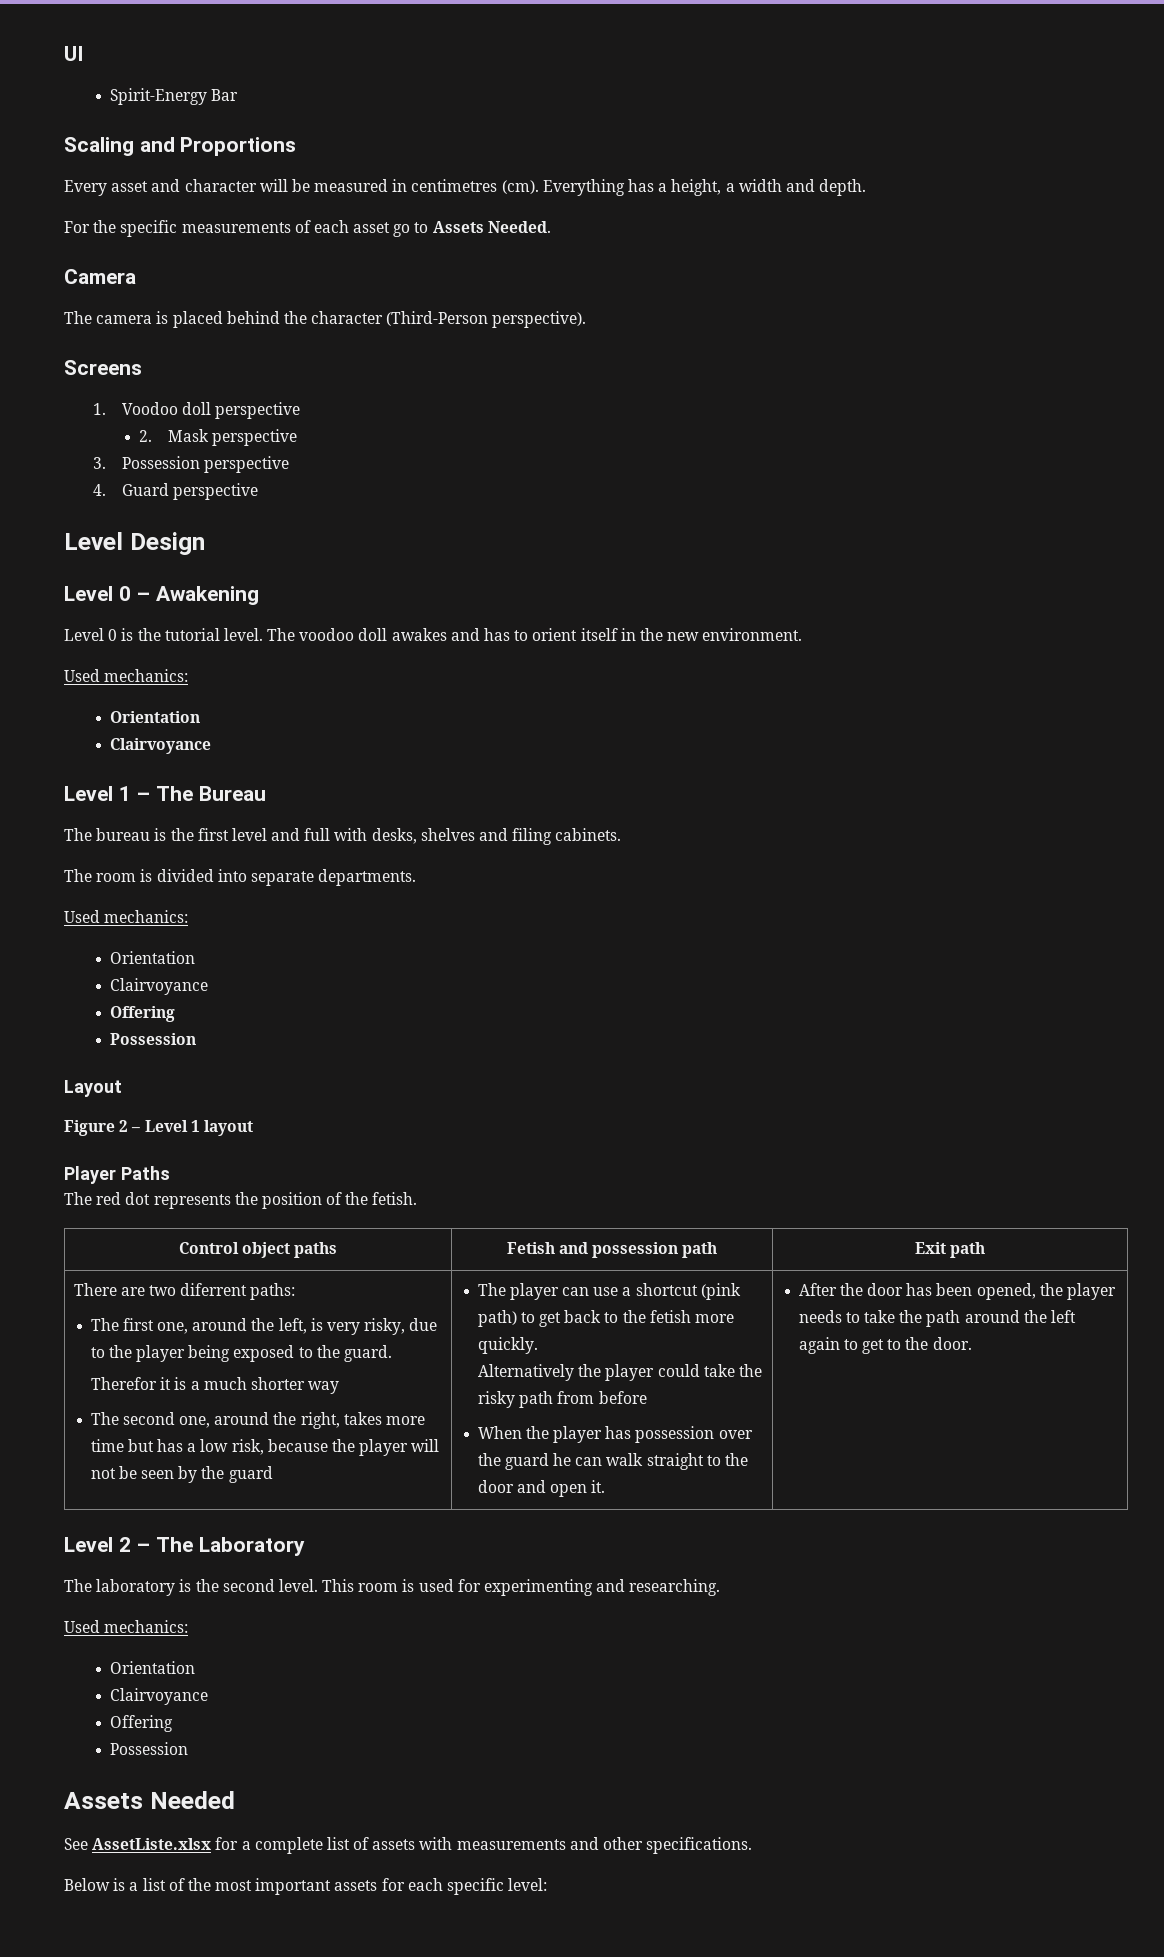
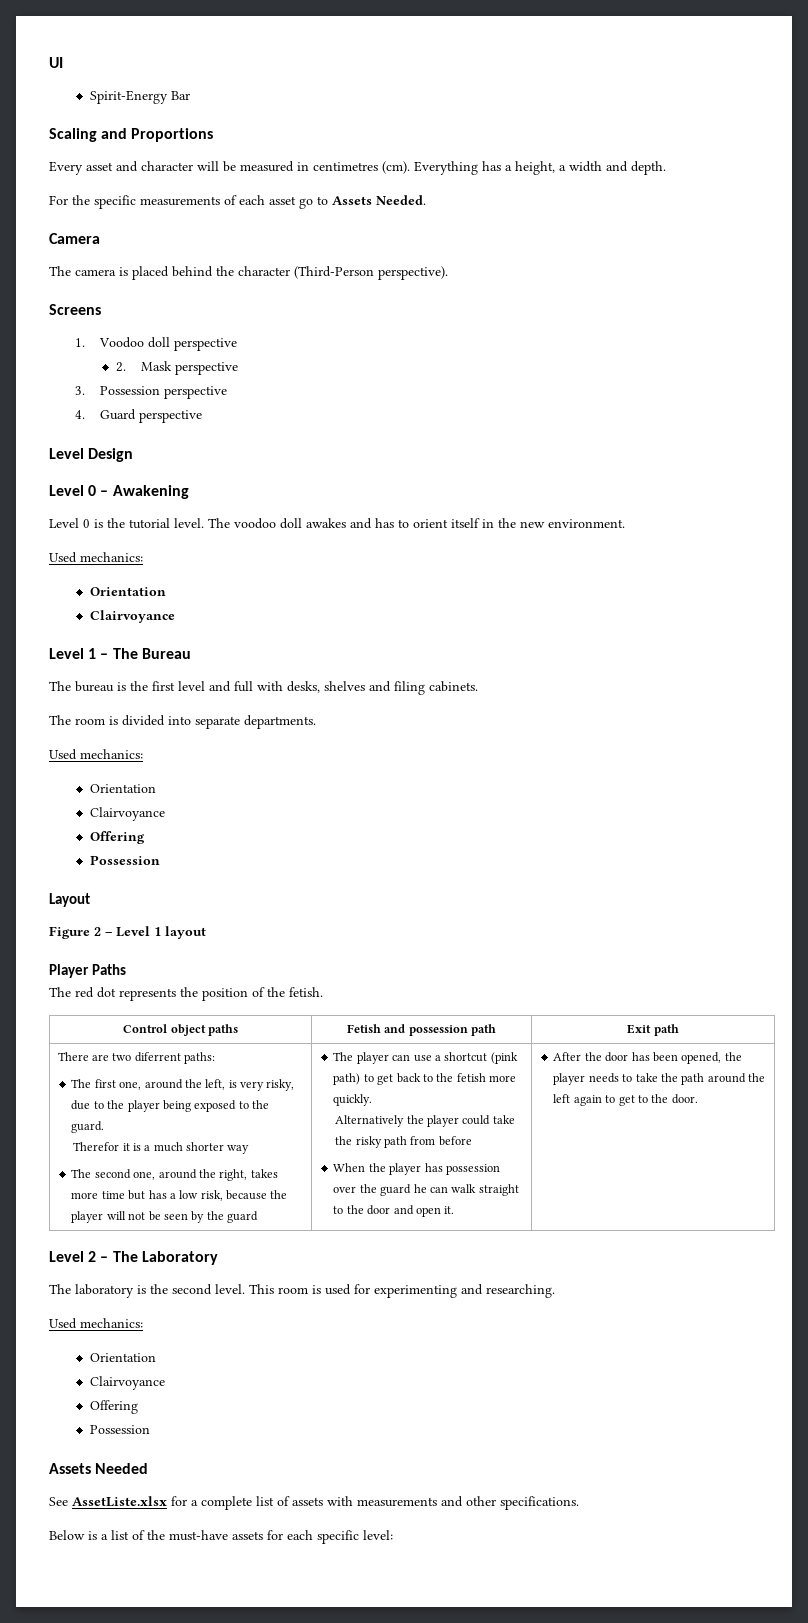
- Below is a list of the most important assets for each specific level:
+ Below is a list of the must-have assets for each specific level:

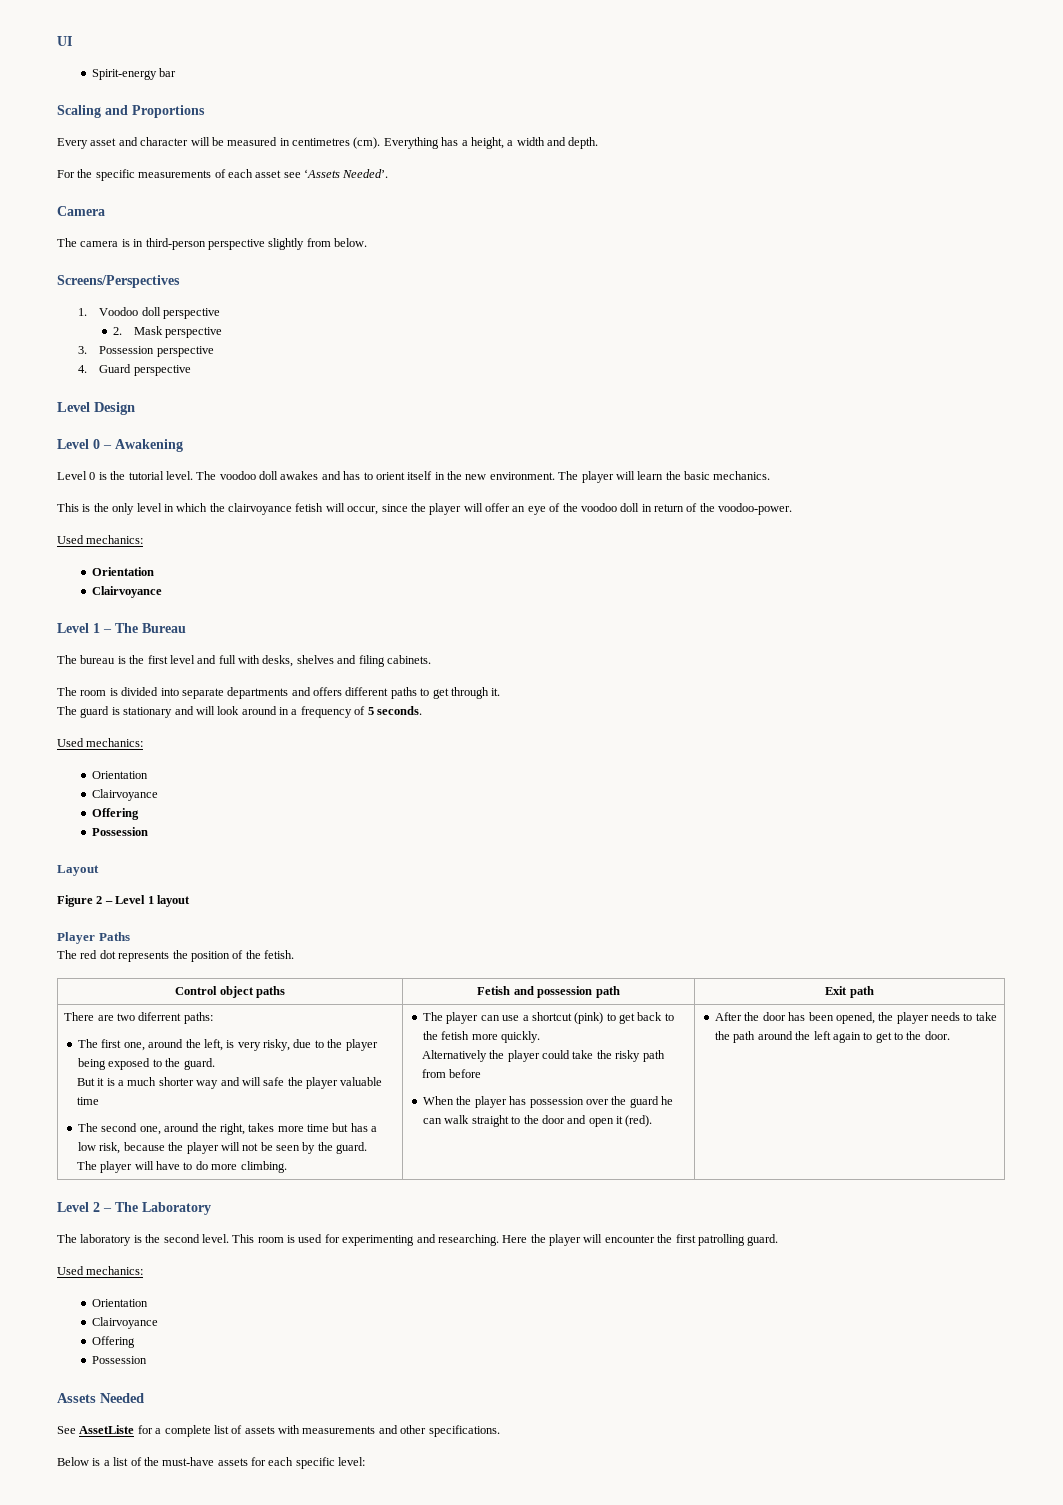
- Spirit-Energy Bar
+ Spirit-energy bar
- For the specific measurements of each asset go to Assets Needed.
+ For the specific measurements of each asset see ‘Assets Needed’.
- The camera is placed behind the character (Third-Person perspective).
- Screens
+ The camera is in third-person perspective slightly from below.
+ Screens/Perspectives
+ The player will learn the basic mechanics.
+ This is the only level in which the clairvoyance fetish will occur, since the player will offer an eye of the voodoo doll in return of the voodoo-power.
- The room is divided into separate departments.
+ The room is divided into separate departments and offers different paths to get through it.
+ The guard is stationary and will look around in a frequency of 5 seconds.
- Therefor it is a much shorter way
+ But it is a much shorter way and will safe the player valuable time
- The second one, around the right, takes more time but has a low risk, because the player will not be seen by the guard
+ The second one, around the right, takes more time but has a low risk, because the player will not be seen by the guard.
+ The player will have to do more climbing.
- The player can use a shortcut (pink path) to get back to the fetish more quickly.
+ The player can use a shortcut (pink) to get back to the fetish more quickly.
- When the player has possession over the guard he can walk straight to the door and open it.
+ When the player has possession over the guard he can walk straight to the door and open it (red).
+ Here the player will encounter the first patrolling guard.
- See AssetListe.xlsx for a complete list of assets with measurements and other specifications.
+ See AssetListe for a complete list of assets with measurements and other specifications.

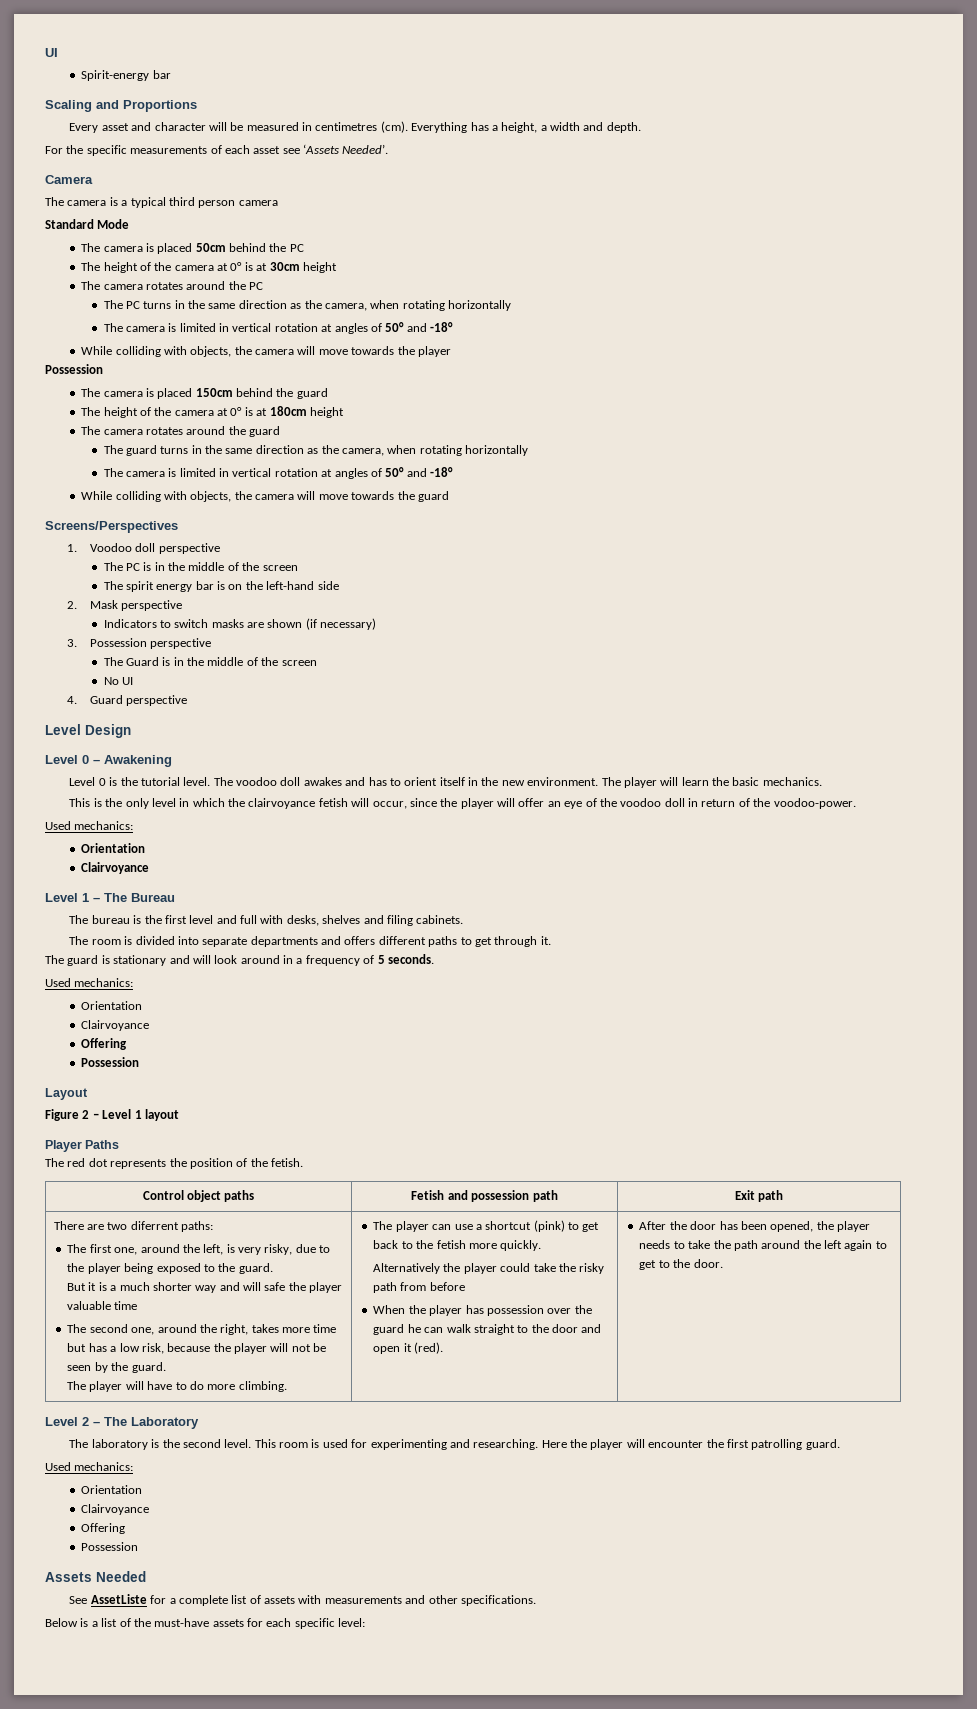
- The camera is in third-person perspective slightly from below.
+ The camera is a typical third person camera
+ Standard Mode
+ The camera is placed 50cm behind the PC
+ The height of the camera at 0° is at 30cm height
+ The camera rotates around the PC
+ The PC turns in the same direction as the camera, when rotating horizontally
+ The camera is limited in vertical rotation at angles of 50° and -18°
+ While colliding with objects, the camera will move towards the player
+ Possession
+ The camera is placed 150cm behind the guard
+ The height of the camera at 0° is at 180cm height
+ The camera rotates around the guard
+ The guard turns in the same direction as the camera, when rotating horizontally
+ The camera is limited in vertical rotation at angles of 50° and -18°
+ While colliding with objects, the camera will move towards the guard
+ The PC is in the middle of the screen
+ The spirit energy bar is on the left-hand side
  2. Mask perspective
+ Indicators to switch masks are shown (if necessary)
  3. Possession perspective
+ The Guard is in the middle of the screen
+ No UI

